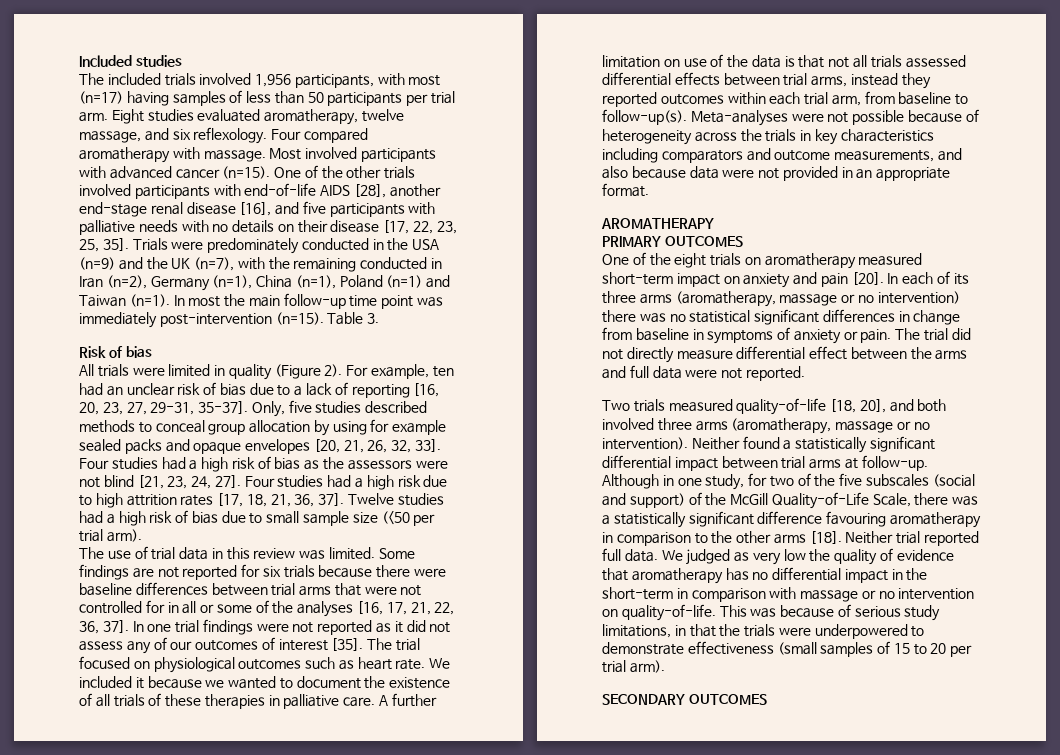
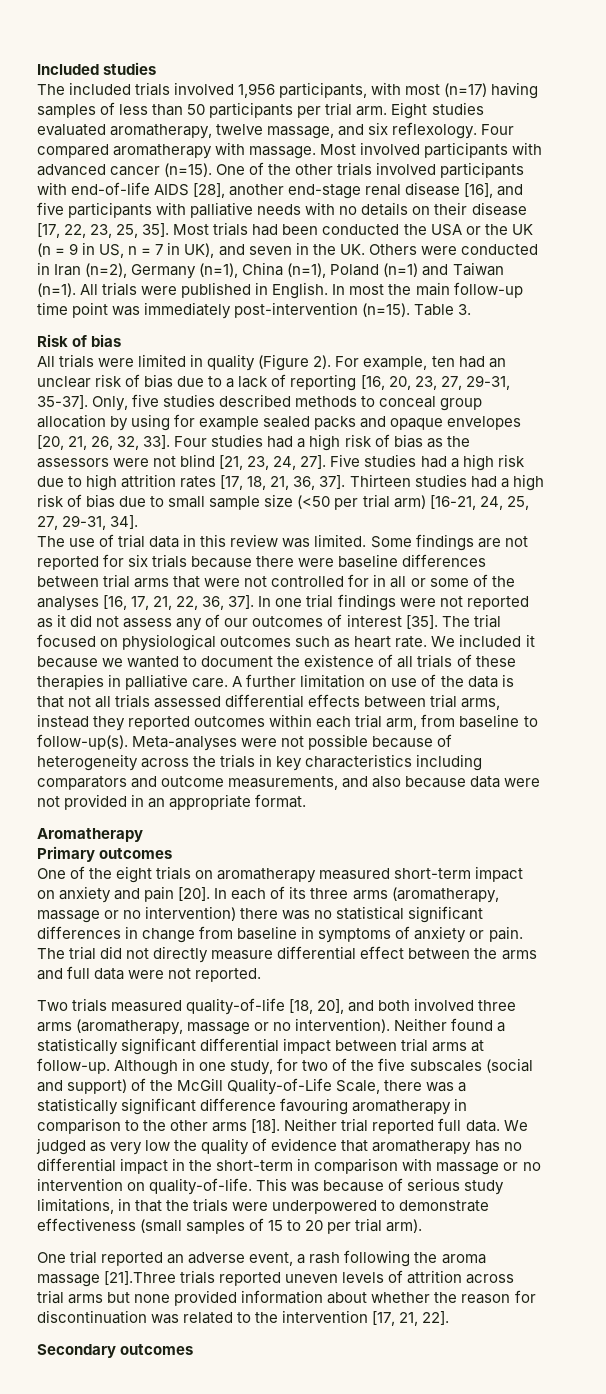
- Trials were predominately conducted in the USA (n=9) and the UK (n=7), with the remaining conducted in Iran (n=2), Germany (n=1), China (n=1), Poland (n=1) and Taiwan (n=1).
+ Most trials had been conducted the USA or the UK (n = 9 in US, n = 7 in UK), and seven in the UK. Others were conducted in Iran (n=2), Germany (n=1), China (n=1), Poland (n=1) and Taiwan (n=1).
+ All trials were published in English.
- Four studies had a high risk due to high attrition rates [17, 18, 21, 36, 37].
+ Five studies had a high risk due to high attrition rates [17, 18, 21, 36, 37].
- Twelve studies had a high risk of bias due to small sample size (<50 per trial arm).
+ Thirteen studies had a high risk of bias due to small sample size (<50 per trial arm) [16-21, 24, 25, 27, 29-31, 34].
- AROMATHERAPY
- PRIMARY OUTCOMES
+ Aromatherapy
+ Primary outcomes
- SECONDARY OUTCOMES
+ One trial reported an adverse event, a rash following the aroma massage [21].Three trials reported uneven levels of attrition across trial arms but none provided information about whether the reason for discontinuation was related to the intervention [17, 21, 22].
+ Secondary outcomes

